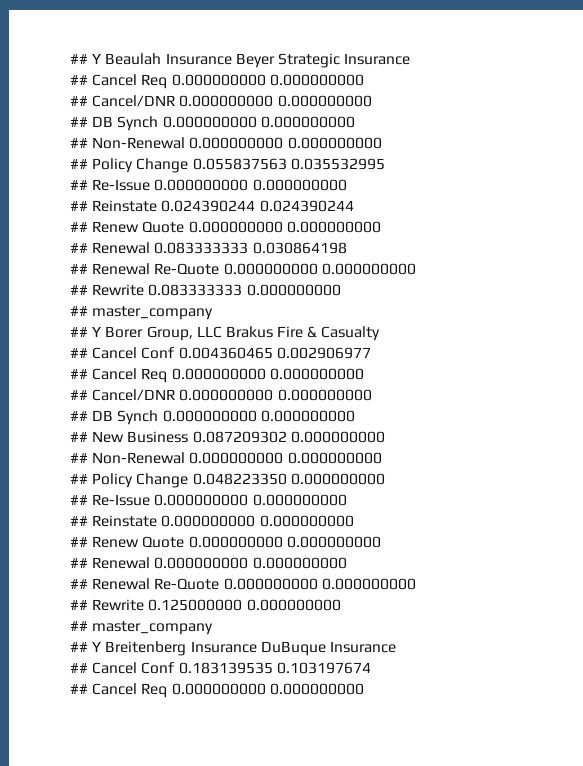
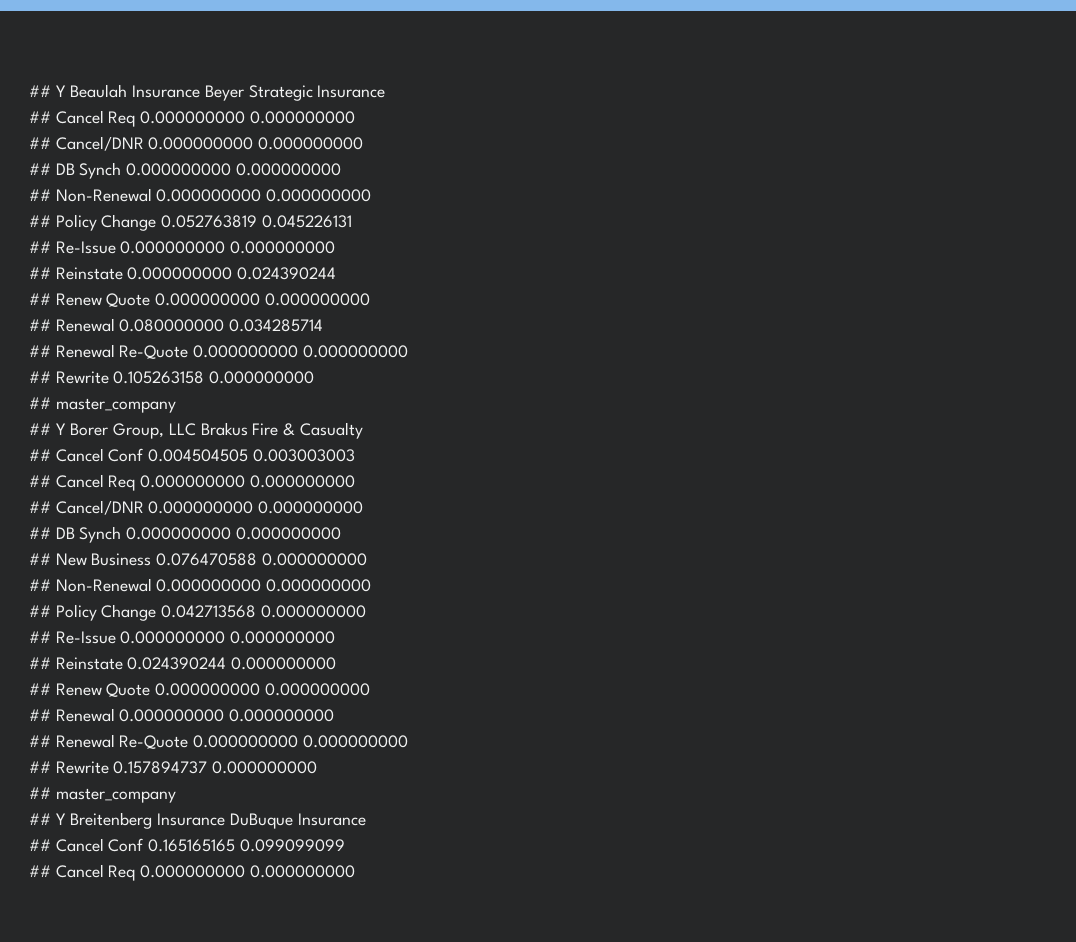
- ## Policy Change 0.055837563 0.035532995
+ ## Policy Change 0.052763819 0.045226131
  ## Re-Issue 0.000000000 0.000000000
- ## Reinstate 0.024390244 0.024390244
+ ## Reinstate 0.000000000 0.024390244
- ## Renewal 0.083333333 0.030864198
+ ## Renewal 0.080000000 0.034285714
  ## Renewal Re-Quote 0.000000000 0.000000000
- ## Rewrite 0.083333333 0.000000000
+ ## Rewrite 0.105263158 0.000000000
- ## Cancel Conf 0.004360465 0.002906977
+ ## Cancel Conf 0.004504505 0.003003003
- ## New Business 0.087209302 0.000000000
+ ## New Business 0.076470588 0.000000000
  ## Non-Renewal 0.000000000 0.000000000
- ## Policy Change 0.048223350 0.000000000
+ ## Policy Change 0.042713568 0.000000000
- ## Reinstate 0.000000000 0.000000000
+ ## Reinstate 0.024390244 0.000000000
- ## Rewrite 0.125000000 0.000000000
+ ## Rewrite 0.157894737 0.000000000
- ## Cancel Conf 0.183139535 0.103197674
+ ## Cancel Conf 0.165165165 0.099099099

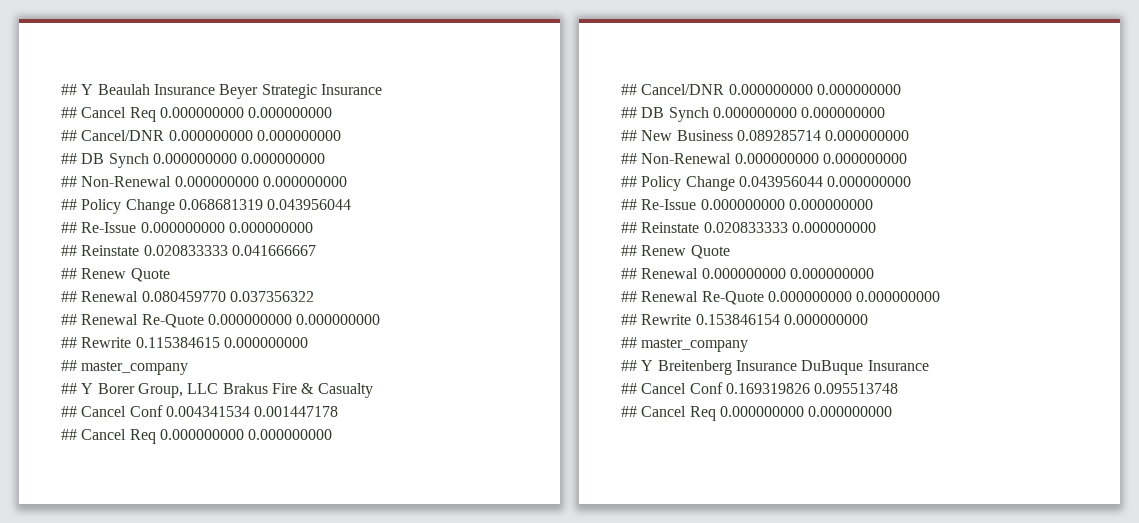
- ## Policy Change 0.052763819 0.045226131
+ ## Policy Change 0.068681319 0.043956044
  ## Re-Issue 0.000000000 0.000000000
- ## Reinstate 0.000000000 0.024390244
- ## Renew Quote 0.000000000 0.000000000
- ## Renewal 0.080000000 0.034285714
+ ## Reinstate 0.020833333 0.041666667
+ ## Renew Quote
+ ## Renewal 0.080459770 0.037356322
  ## Renewal Re-Quote 0.000000000 0.000000000
- ## Rewrite 0.105263158 0.000000000
+ ## Rewrite 0.115384615 0.000000000
- ## Cancel Conf 0.004504505 0.003003003
+ ## Cancel Conf 0.004341534 0.001447178
- ## New Business 0.076470588 0.000000000
+ ## New Business 0.089285714 0.000000000
  ## Non-Renewal 0.000000000 0.000000000
- ## Policy Change 0.042713568 0.000000000
+ ## Policy Change 0.043956044 0.000000000
- ## Reinstate 0.024390244 0.000000000
- ## Renew Quote 0.000000000 0.000000000
+ ## Reinstate 0.020833333 0.000000000
+ ## Renew Quote
- ## Rewrite 0.157894737 0.000000000
+ ## Rewrite 0.153846154 0.000000000
- ## Cancel Conf 0.165165165 0.099099099
+ ## Cancel Conf 0.169319826 0.095513748

